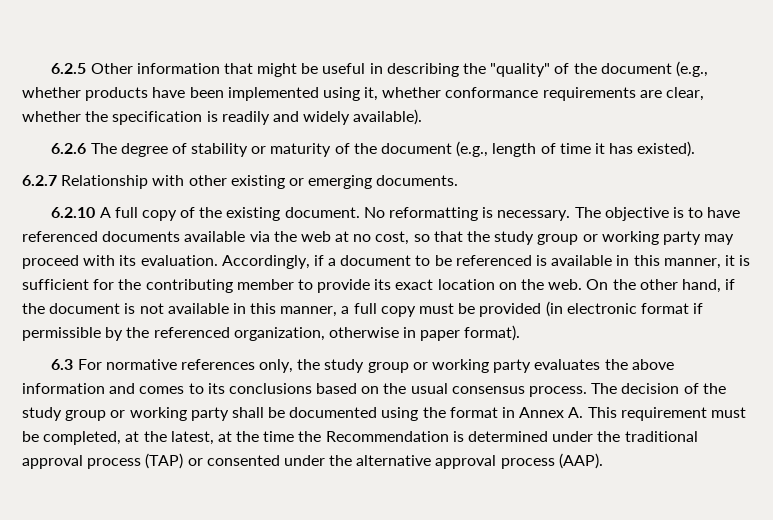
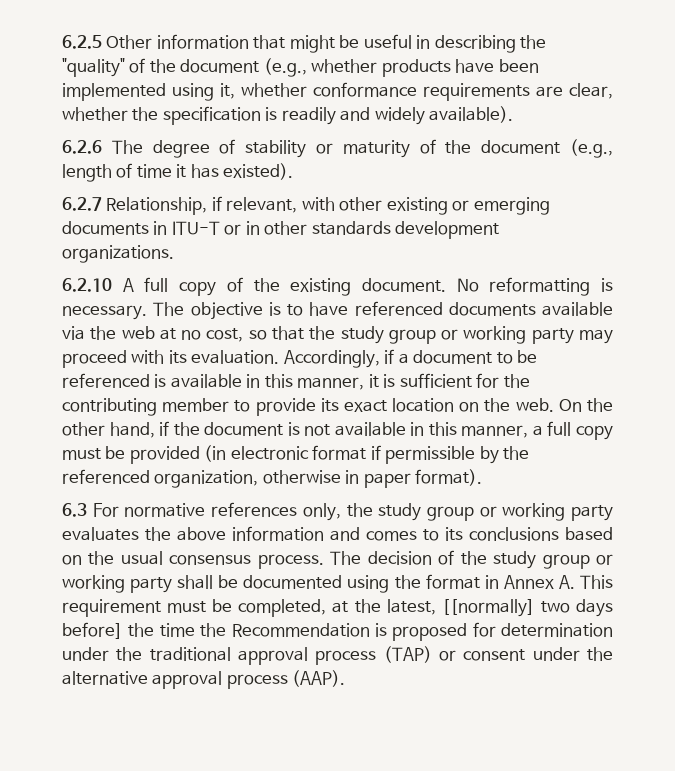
- 6.2.7 Relationship with other existing or emerging documents.
+ 6.2.7 Relationship, if relevant, with other existing or emerging documents in ITU-T or in other standards development organizations.
- The decision of the study group or working party shall be documented using the format in Annex A. This requirement must be completed, at the latest, at the time the Recommendation is determined under the traditional approval process (TAP) or consented under the alternative approval process (AAP).
+ The decision of the study group or working party shall be documented using the format in Annex A. This requirement must be completed, at the latest, [[normally] two days before] the time the Recommendation is proposed for determination under the traditional approval process (TAP) or consent under the alternative approval process (AAP).

